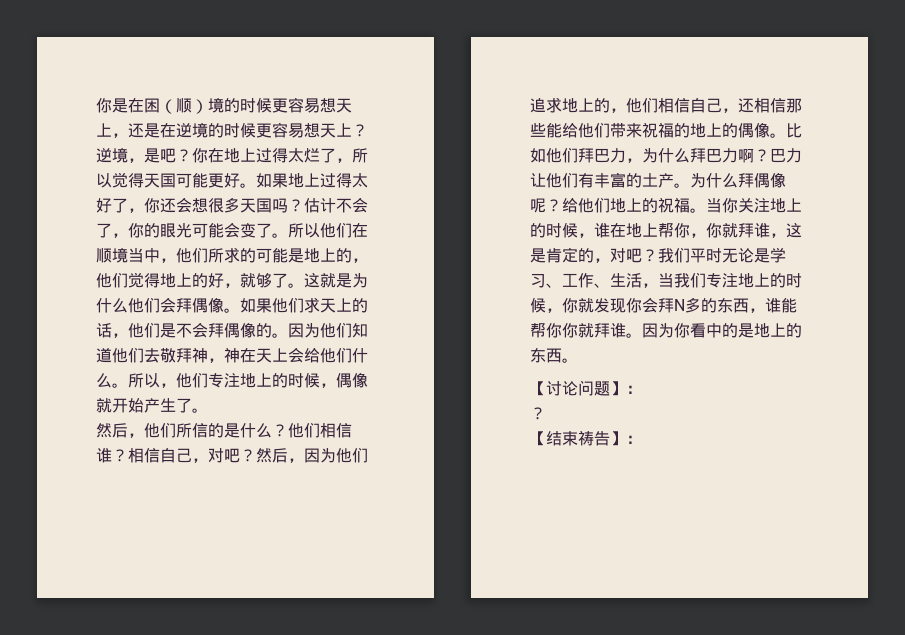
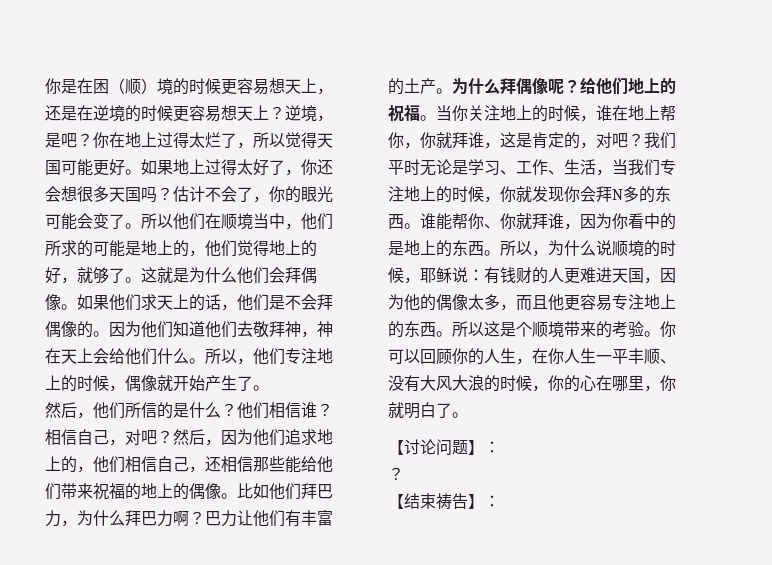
- 我们平时无论是学习、工作、生活，当我们专注地上的时候，你就发现你会拜N多的东西，谁能帮你你就拜谁。因为你看中的是地上的东西。
+ 我们平时无论是学习、工作、生活，当我们专注地上的时候，你就发现你会拜N多的东西。谁能帮你、你就拜谁，因为你看中的是地上的东西。所以，为什么说顺境的时候，耶稣说：有钱财的人更难进天国，因为他的偶像太多，而且他更容易专注地上的东西。所以这是个顺境带来的考验。你可以回顾你的人生，在你人生一平丰顺、没有大风大浪的时候，你的心在哪里，你就明白了。

